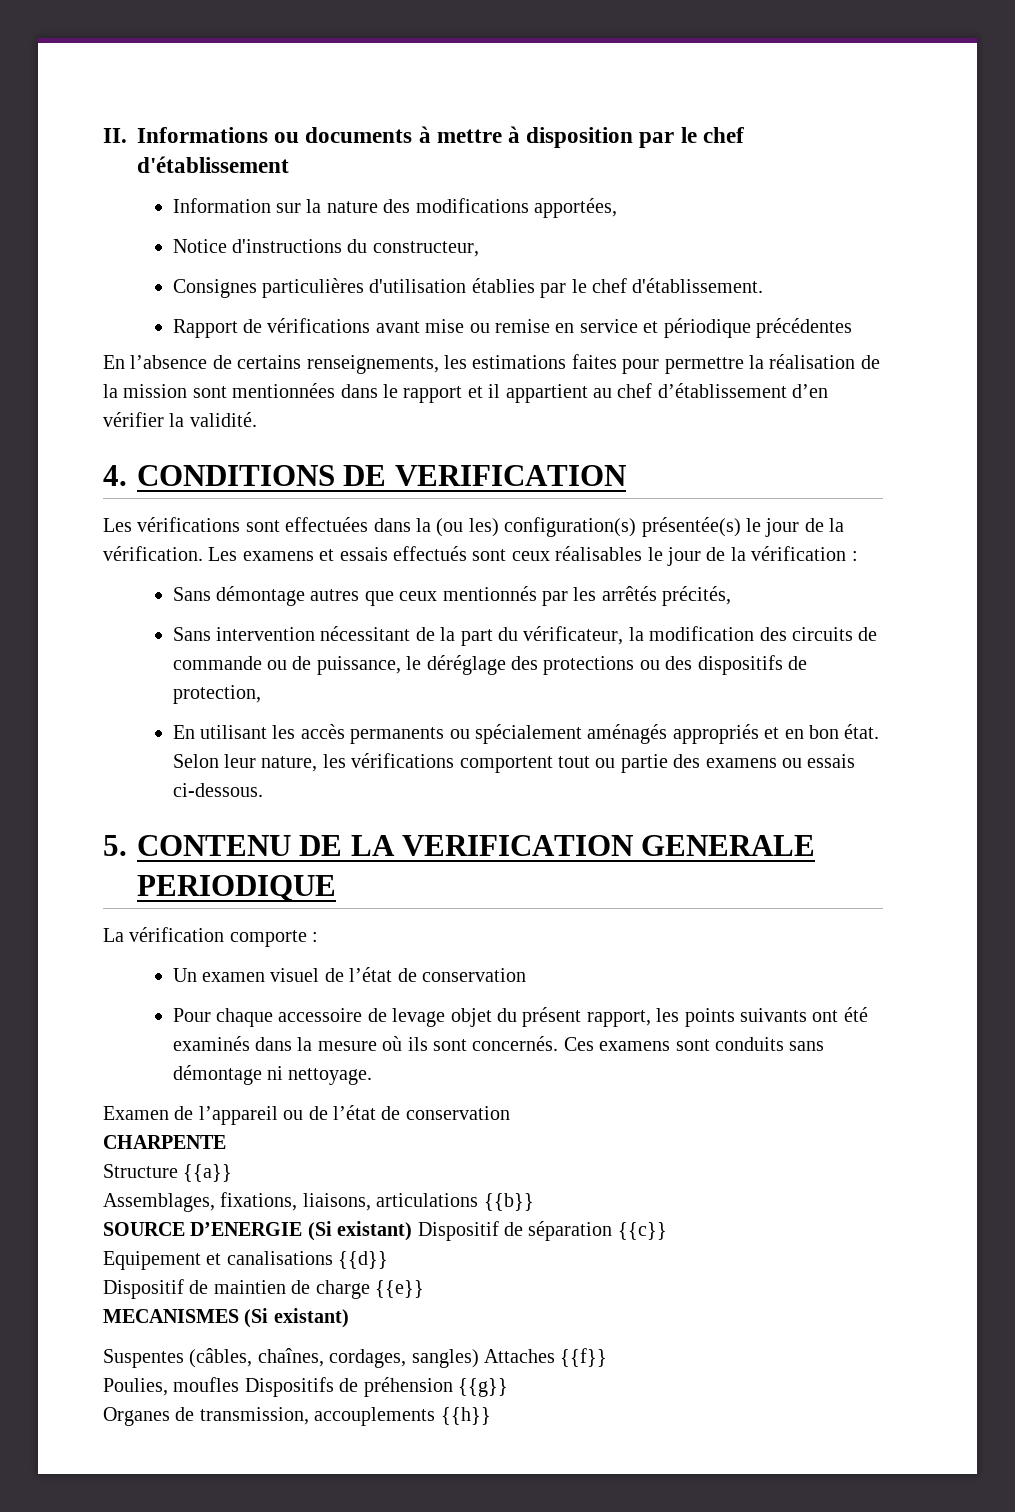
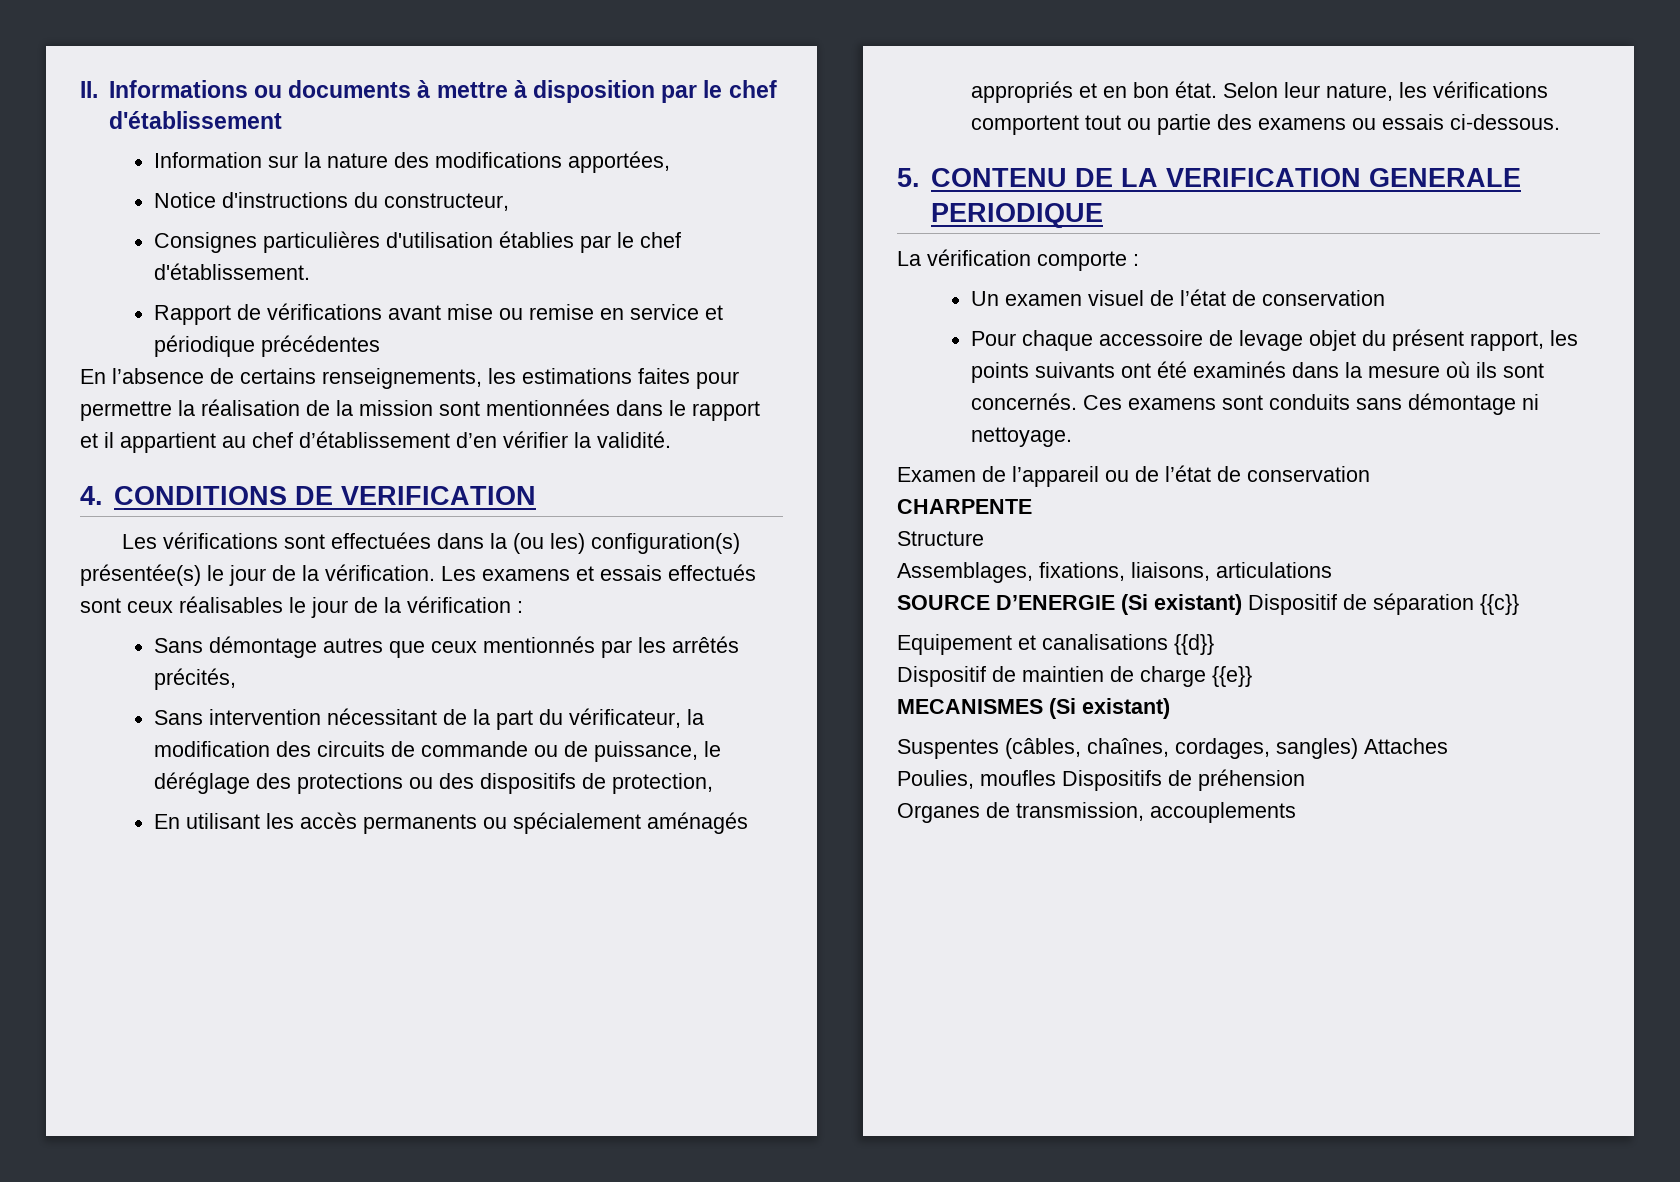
- Structure {{a}}
+ Structure
- Assemblages, fixations, liaisons, articulations {{b}}
+ Assemblages, fixations, liaisons, articulations
- Suspentes (câbles, chaînes, cordages, sangles) Attaches {{f}}
+ Suspentes (câbles, chaînes, cordages, sangles) Attaches
- Poulies, moufles Dispositifs de préhension {{g}}
+ Poulies, moufles Dispositifs de préhension
- Organes de transmission, accouplements {{h}}
+ Organes de transmission, accouplements

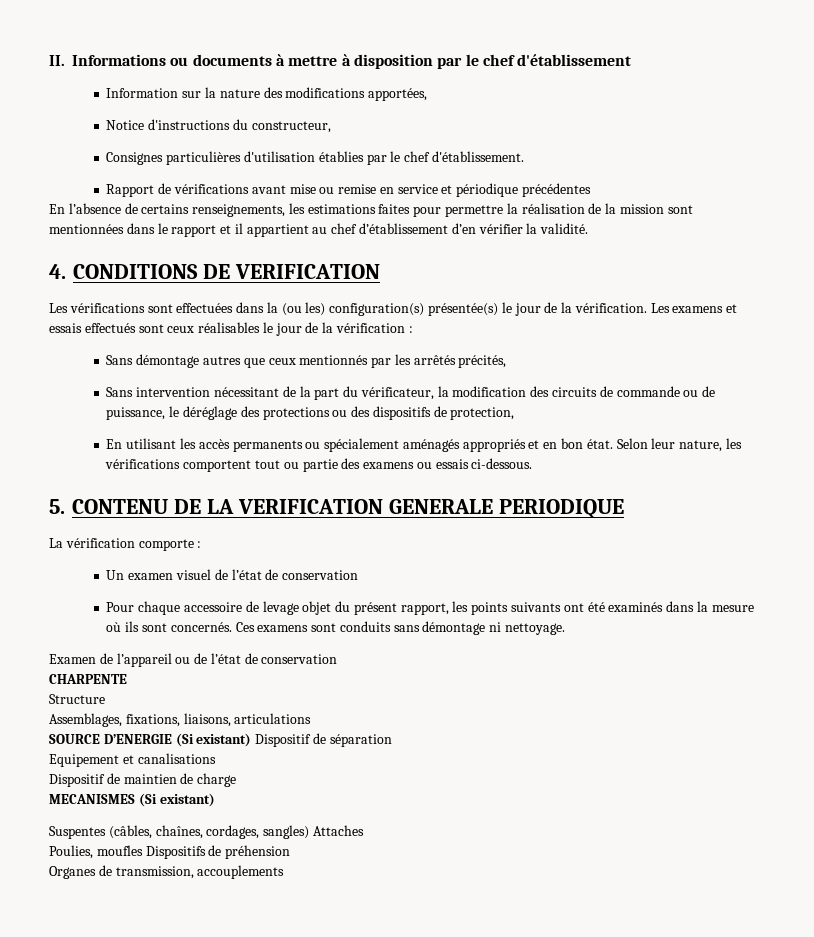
- SOURCE D’ENERGIE (Si existant) Dispositif de séparation {{c}}
+ SOURCE D’ENERGIE (Si existant) Dispositif de séparation
- Equipement et canalisations {{d}}
+ Equipement et canalisations
- Dispositif de maintien de charge {{e}}
+ Dispositif de maintien de charge

